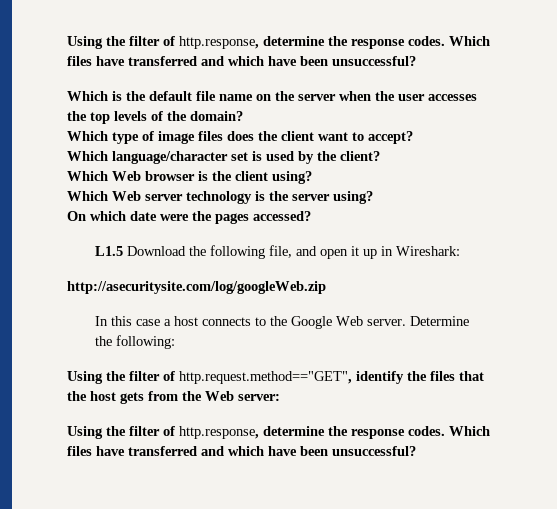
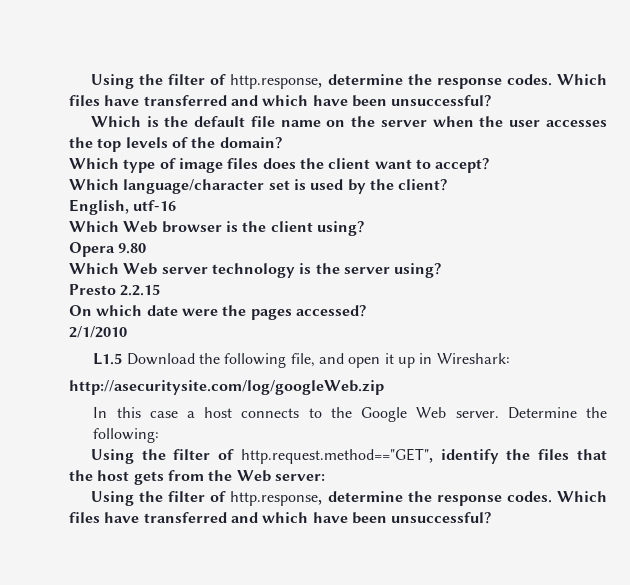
+ English, utf-16
+ Opera 9.80
+ Presto 2.2.15
+ 2/1/2010

